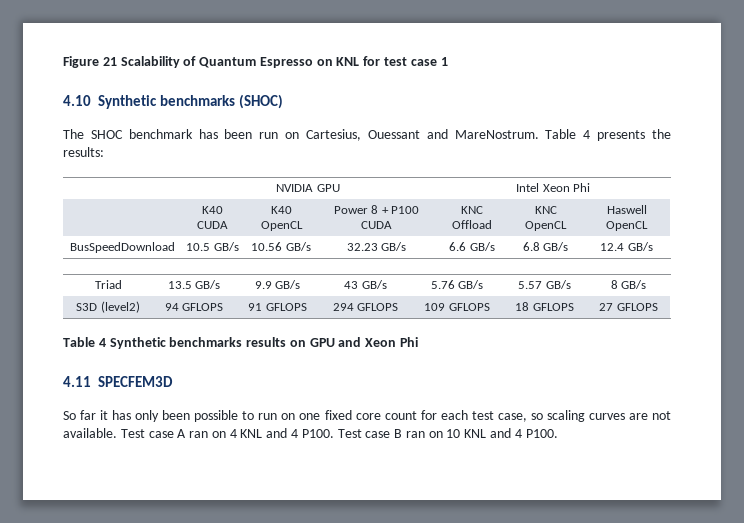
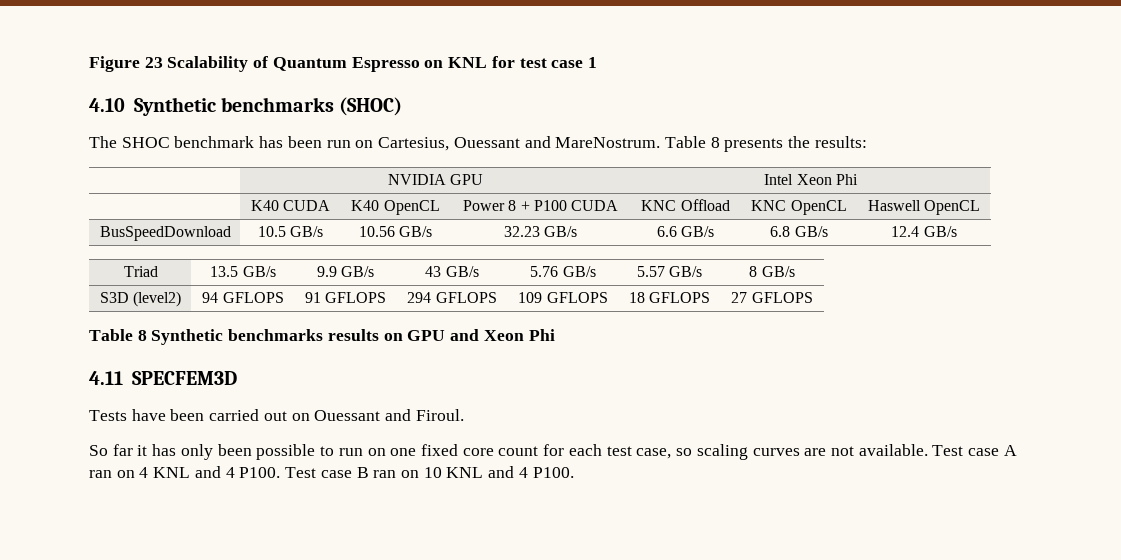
- Figure 21 Scalability of Quantum Espresso on KNL for test case 1
+ Figure 23 Scalability of Quantum Espresso on KNL for test case 1
- Table 4 presents the results:
+ Table 8 presents the results:
- Table 4 Synthetic benchmarks results on GPU and Xeon Phi
+ Table 8 Synthetic benchmarks results on GPU and Xeon Phi
+ Tests have been carried out on Ouessant and Firoul.

